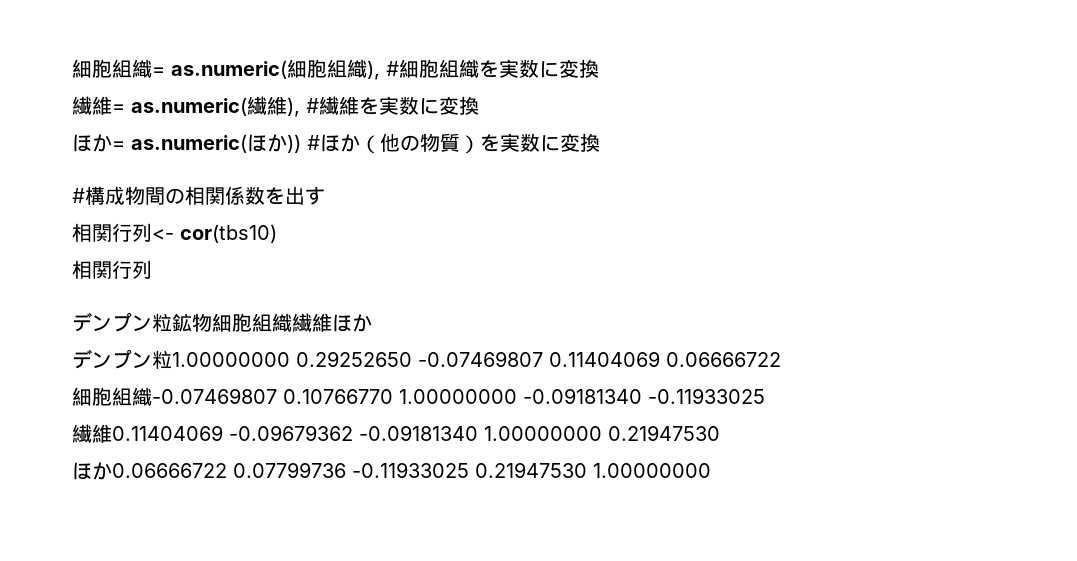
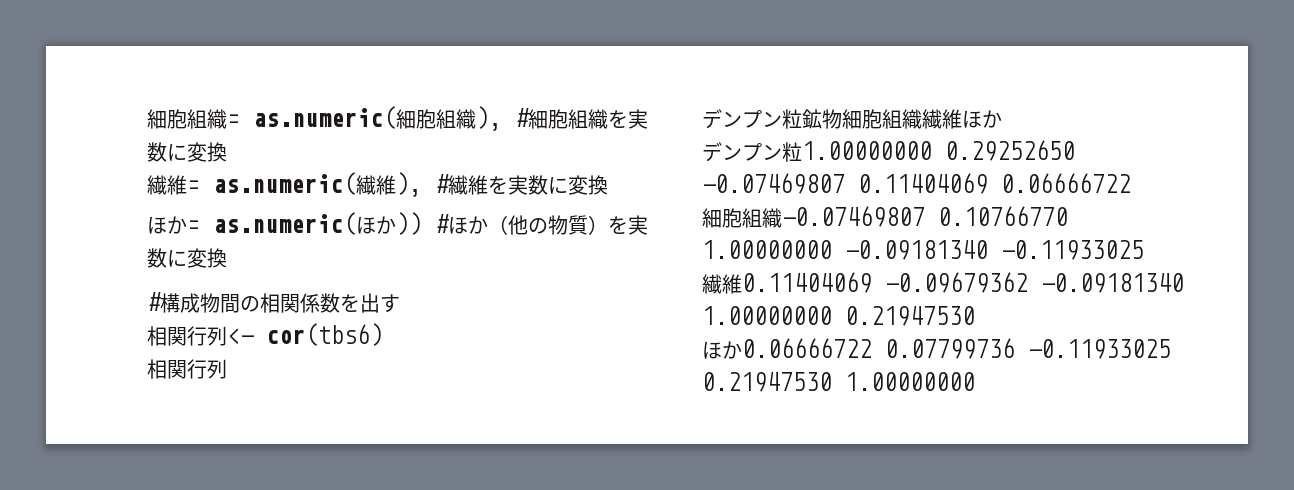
- 相関行列<- cor(tbs10)
+ 相関行列<- cor(tbs6)

